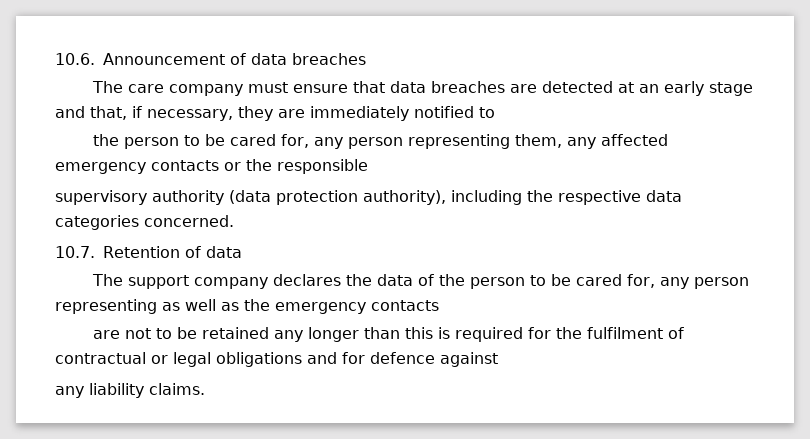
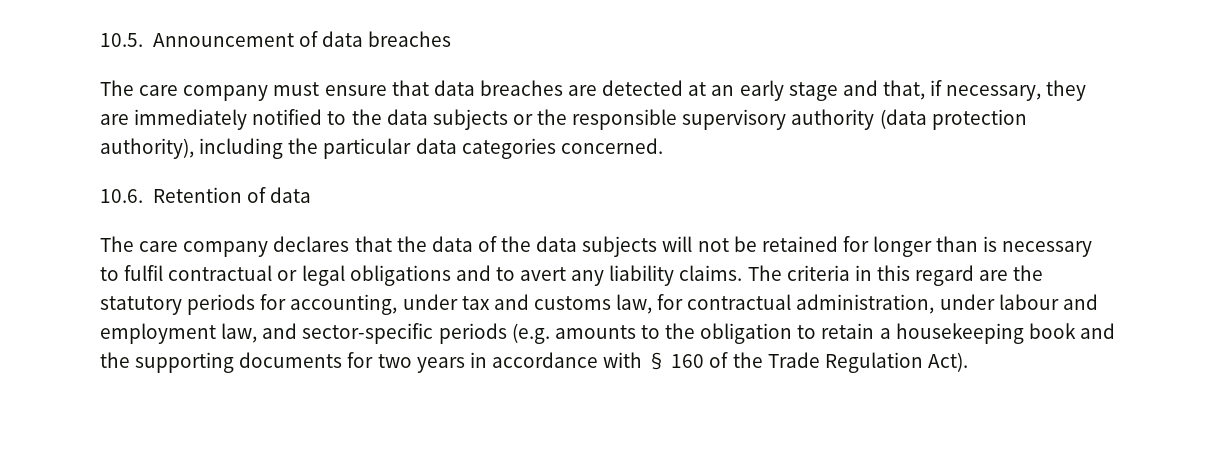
- 10.6. Announcement of data breaches
+ 10.5. Announcement of data breaches
- The care company must ensure that data breaches are detected at an early stage and that, if necessary, they are immediately notified to
- the person to be cared for, any person representing them, any affected emergency contacts or the responsible
- supervisory authority (data protection authority), including the respective data categories concerned.
+ The care company must ensure that data breaches are detected at an early stage and that, if necessary, they are immediately notified to the data subjects or the responsible supervisory authority (data protection authority), including the particular data categories concerned.
- 10.7. Retention of data
+ 10.6. Retention of data
- The support company declares the data of the person to be cared for, any person representing as well as the emergency contacts
- are not to be retained any longer than this is required for the fulfilment of contractual or legal obligations and for defence against
- any liability claims.
+ The care company declares that the data of the data subjects will not be retained for longer than is necessary to fulfil contractual or legal obligations and to avert any liability claims. The criteria in this regard are the statutory periods for accounting, under tax and customs law, for contractual administration, under labour and employment law, and sector-specific periods (e.g. amounts to the obligation to retain a housekeeping book and the supporting documents for two years in accordance with § 160 of the Trade Regulation Act).

